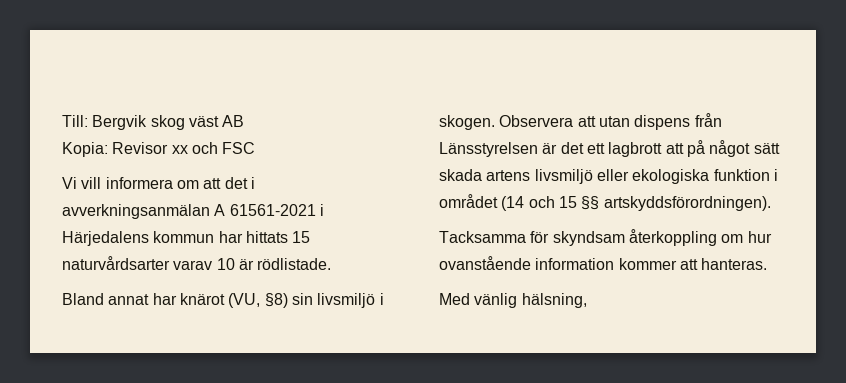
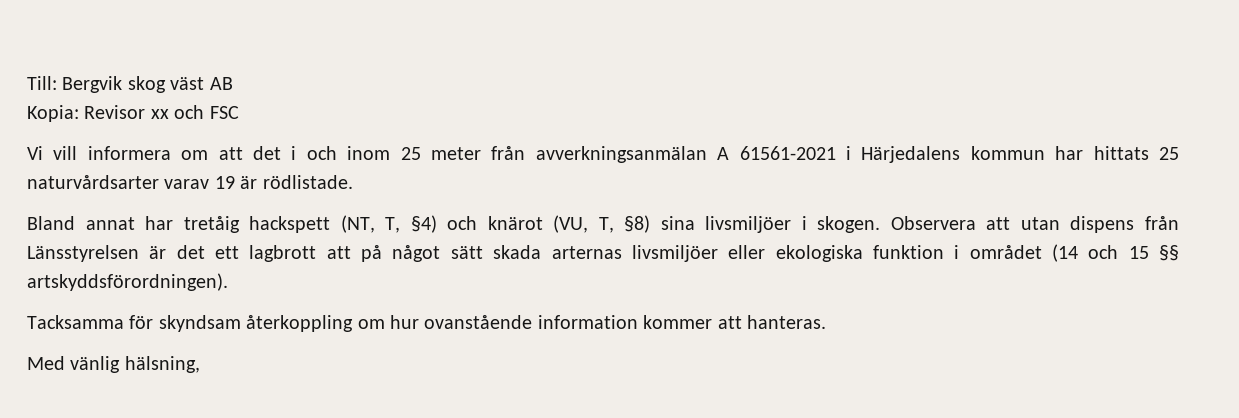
- Vi vill informera om att det i avverkningsanmälan A 61561-2021 i Härjedalens kommun har hittats 15 naturvårdsarter varav 10 är rödlistade.
+ Vi vill informera om att det i och inom 25 meter från avverkningsanmälan A 61561-2021 i Härjedalens kommun har hittats 25 naturvårdsarter varav 19 är rödlistade.
- Bland annat har knärot (VU, §8) sin livsmiljö i skogen.
+ Bland annat har tretåig hackspett (NT, T, §4) och knärot (VU, T, §8) sina livsmiljöer i skogen.
- Observera att utan dispens från Länsstyrelsen är det ett lagbrott att på något sätt skada artens livsmiljö eller ekologiska funktion i området (14 och 15 §§ artskyddsförordningen).
+ Observera att utan dispens från Länsstyrelsen är det ett lagbrott att på något sätt skada arternas livsmiljöer eller ekologiska funktion i området (14 och 15 §§ artskyddsförordningen).

